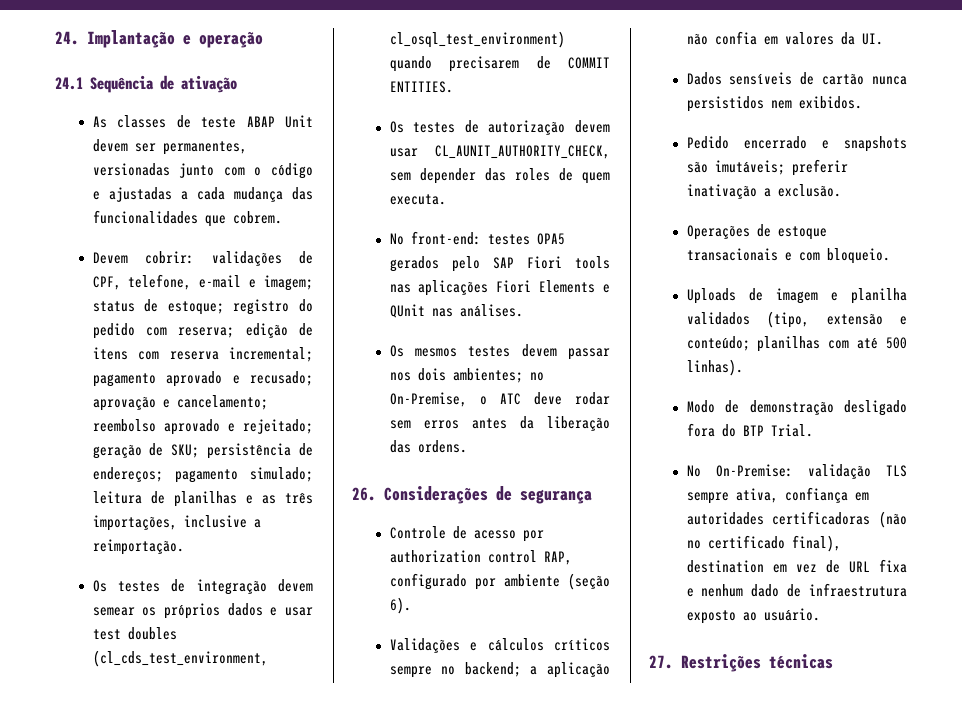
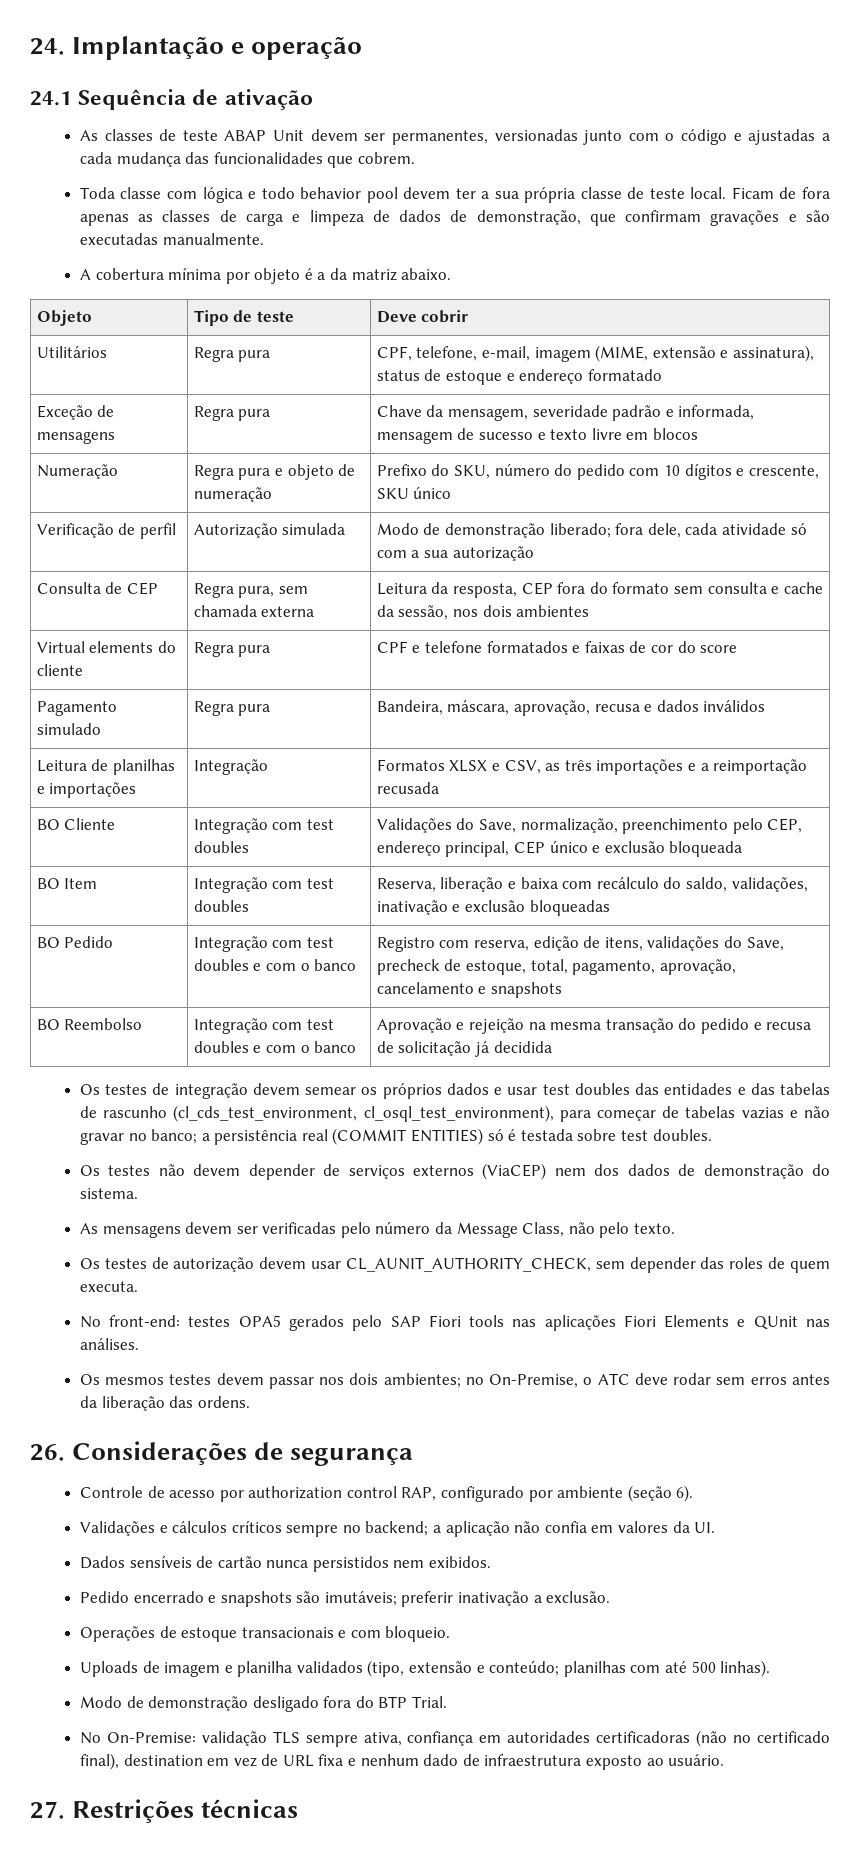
- Devem cobrir: validações de CPF, telefone, e-mail e imagem; status de estoque; registro do pedido com reserva; edição de itens com reserva incremental; pagamento aprovado e recusado; aprovação e cancelamento; reembolso aprovado e rejeitado; geração de SKU; persistência de endereços; pagamento simulado; leitura de planilhas e as três importações, inclusive a reimportação.
+ Toda classe com lógica e todo behavior pool devem ter a sua própria classe de teste local. Ficam de fora apenas as classes de carga e limpeza de dados de demonstração, que confirmam gravações e são executadas manualmente.
+ A cobertura mínima por objeto é a da matriz abaixo.
+ Objeto | Tipo de teste | Deve cobrir
+ Utilitários | Regra pura | CPF, telefone, e-mail, imagem (MIME, extensão e assinatura), status de estoque e endereço formatado
+ Exceção de mensagens | Regra pura | Chave da mensagem, severidade padrão e informada, mensagem de sucesso e texto livre em blocos
+ Numeração | Regra pura e objeto de numeração | Prefixo do SKU, número do pedido com 10 dígitos e crescente, SKU único
+ Verificação de perfil | Autorização simulada | Modo de demonstração liberado; fora dele, cada atividade só com a sua autorização
+ Consulta de CEP | Regra pura, sem chamada externa | Leitura da resposta, CEP fora do formato sem consulta e cache da sessão, nos dois ambientes
+ Virtual elements do cliente | Regra pura | CPF e telefone formatados e faixas de cor do score
+ Pagamento simulado | Regra pura | Bandeira, máscara, aprovação, recusa e dados inválidos
+ Leitura de planilhas e importações | Integração | Formatos XLSX e CSV, as três importações e a reimportação recusada
+ BO Cliente | Integração com test doubles | Validações do Save, normalização, preenchimento pelo CEP, endereço principal, CEP único e exclusão bloqueada
+ BO Item | Integração com test doubles | Reserva, liberação e baixa com recálculo do saldo, validações, inativação e exclusão bloqueadas
+ BO Pedido | Integração com test doubles e com o banco | Registro com reserva, edição de itens, validações do Save, precheck de estoque, total, pagamento, aprovação, cancelamento e snapshots
+ BO Reembolso | Integração com test doubles e com o banco | Aprovação e rejeição na mesma transação do pedido e recusa de solicitação já decidida
- Os testes de integração devem semear os próprios dados e usar test doubles (cl_cds_test_environment, cl_osql_test_environment) quando precisarem de COMMIT ENTITIES.
+ Os testes de integração devem semear os próprios dados e usar test doubles das entidades e das tabelas de rascunho (cl_cds_test_environment, cl_osql_test_environment), para começar de tabelas vazias e não gravar no banco; a persistência real (COMMIT ENTITIES) só é testada sobre test doubles.
+ Os testes não devem depender de serviços externos (ViaCEP) nem dos dados de demonstração do sistema.
+ As mensagens devem ser verificadas pelo número da Message Class, não pelo texto.

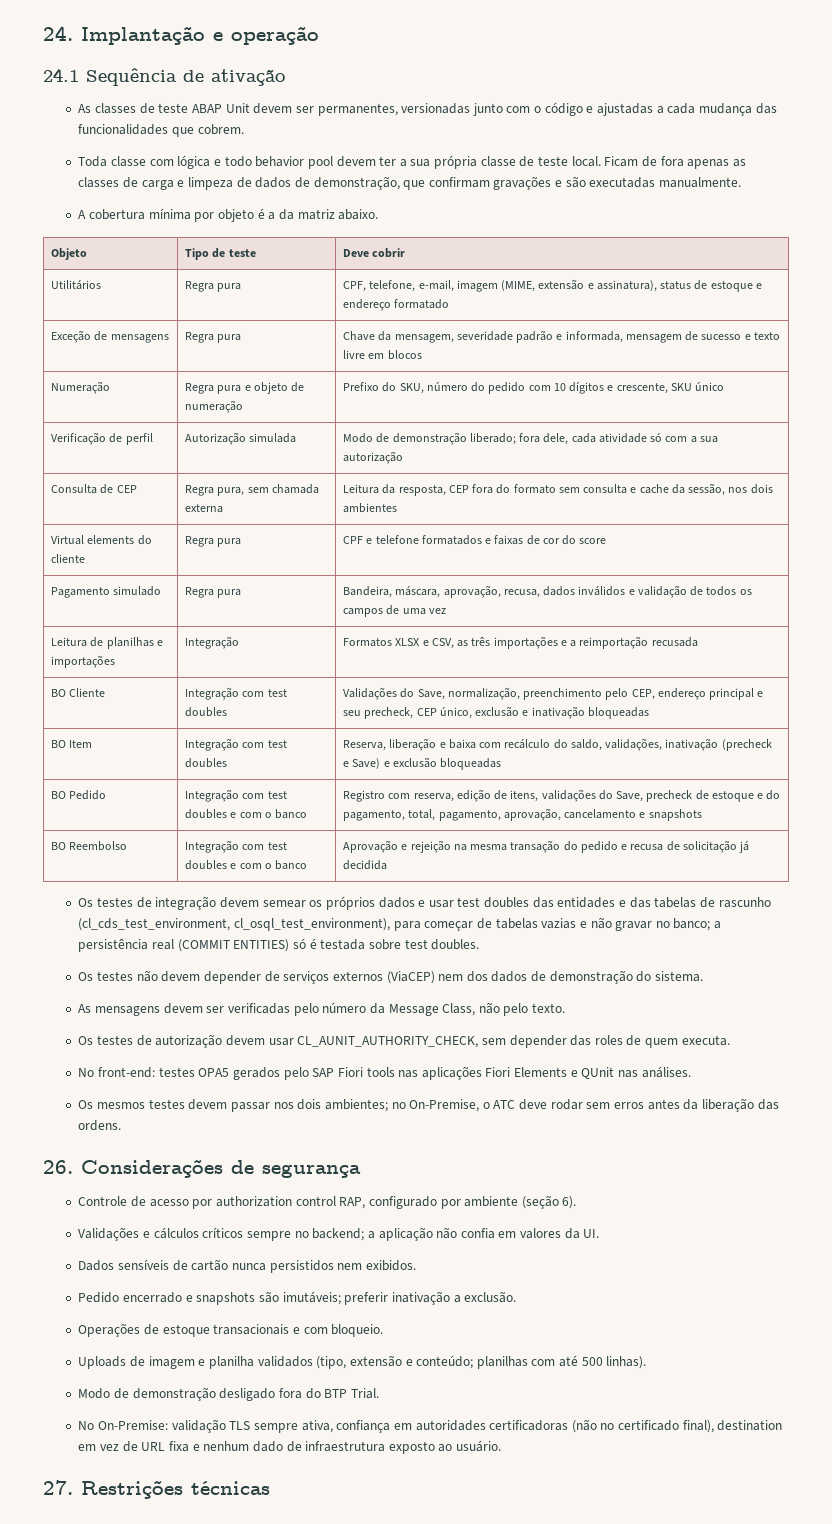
- Pagamento simulado | Regra pura | Bandeira, máscara, aprovação, recusa e dados inválidos
+ Pagamento simulado | Regra pura | Bandeira, máscara, aprovação, recusa, dados inválidos e validação de todos os campos de uma vez
- BO Cliente | Integração com test doubles | Validações do Save, normalização, preenchimento pelo CEP, endereço principal, CEP único e exclusão bloqueada
+ BO Cliente | Integração com test doubles | Validações do Save, normalização, preenchimento pelo CEP, endereço principal e seu precheck, CEP único, exclusão e inativação bloqueadas
- BO Item | Integração com test doubles | Reserva, liberação e baixa com recálculo do saldo, validações, inativação e exclusão bloqueadas
+ BO Item | Integração com test doubles | Reserva, liberação e baixa com recálculo do saldo, validações, inativação (precheck e Save) e exclusão bloqueadas
- BO Pedido | Integração com test doubles e com o banco | Registro com reserva, edição de itens, validações do Save, precheck de estoque, total, pagamento, aprovação, cancelamento e snapshots
+ BO Pedido | Integração com test doubles e com o banco | Registro com reserva, edição de itens, validações do Save, precheck de estoque e do pagamento, total, pagamento, aprovação, cancelamento e snapshots

